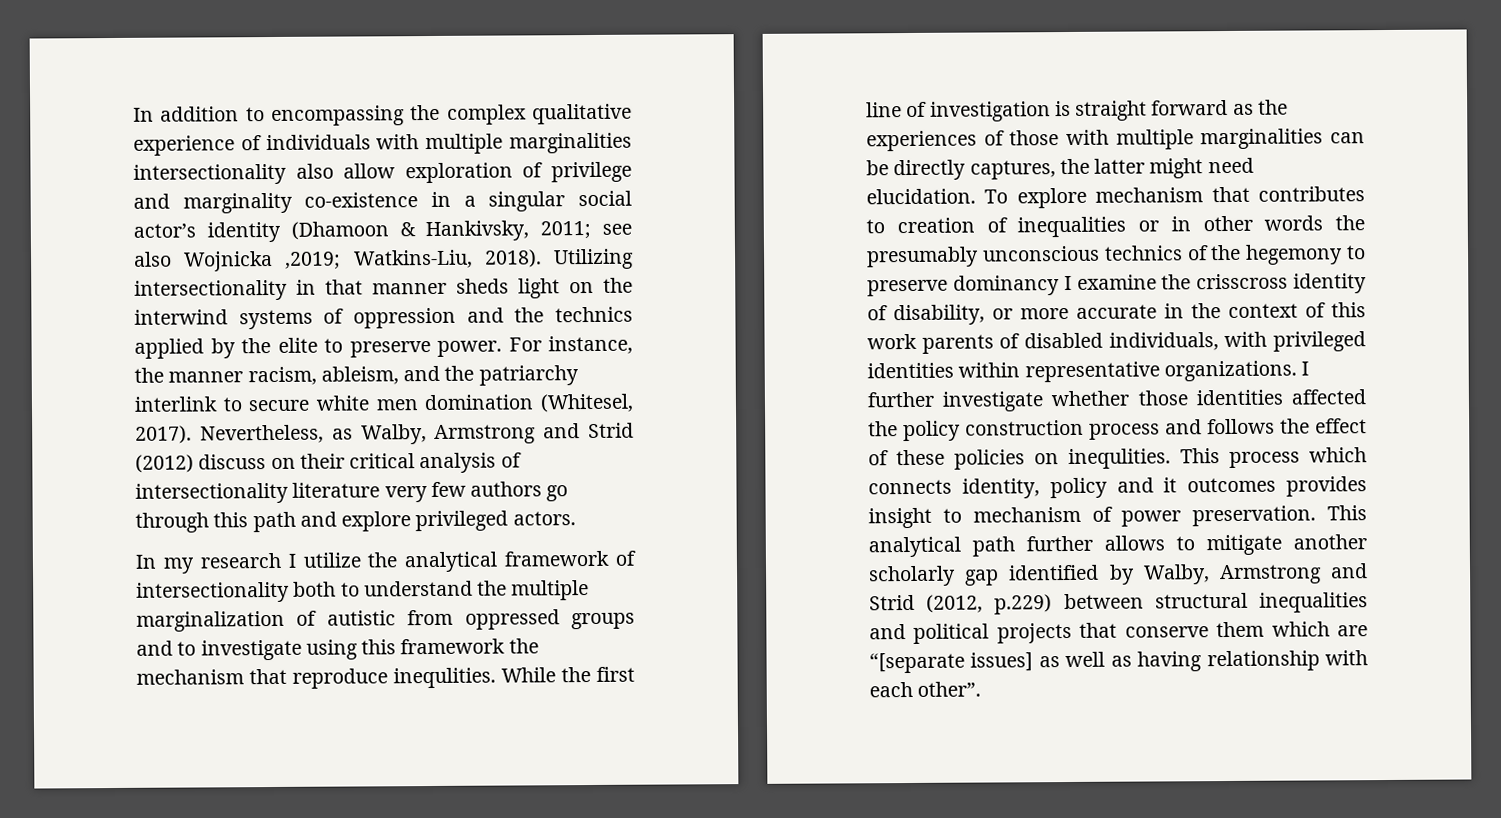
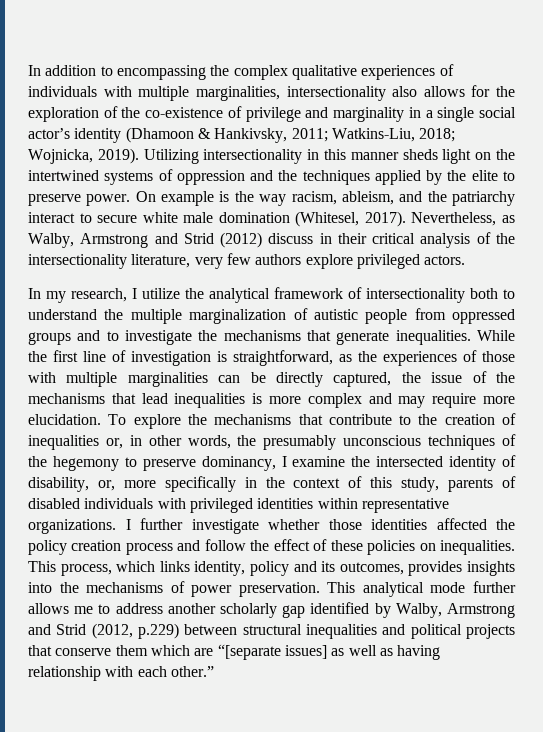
- In addition to encompassing the complex qualitative experience of individuals with multiple marginalities intersectionality also allow exploration of privilege and marginality co-existence in a singular social actor’s identity (Dhamoon & Hankivsky, 2011; see also Wojnicka ,2019; Watkins-Liu, 2018).
+ In addition to encompassing the complex qualitative experiences of individuals with multiple marginalities, intersectionality also allows for the exploration of the co-existence of privilege and marginality in a single social actor’s identity (Dhamoon & Hankivsky, 2011; Watkins-Liu, 2018; Wojnicka, 2019).
- Utilizing intersectionality in that manner sheds light on the interwind systems of oppression and the technics applied by the elite to preserve power.
+ Utilizing intersectionality in this manner sheds light on the intertwined systems of oppression and the techniques applied by the elite to preserve power.
- For instance, the manner racism, ableism, and the patriarchy interlink to secure white men domination (Whitesel, 2017).
+ On example is the way racism, ableism, and the patriarchy interact to secure white male domination (Whitesel, 2017).
- Nevertheless, as Walby, Armstrong and Strid (2012) discuss on their critical analysis of intersectionality literature very few authors go through this path and explore privileged actors.
+ Nevertheless, as Walby, Armstrong and Strid (2012) discuss in their critical analysis of the intersectionality literature, very few authors explore privileged actors.
- In my research I utilize the analytical framework of intersectionality both to understand the multiple marginalization of autistic from oppressed groups and to investigate using this framework the mechanism that reproduce inequlities.
+ In my research, I utilize the analytical framework of intersectionality both to understand the multiple marginalization of autistic people from oppressed groups and to investigate the mechanisms that generate inequalities.
- While the first line of investigation is straight forward as the experiences of those with multiple marginalities can be directly captures, the latter might need elucidation. To explore mechanism that contributes to creation of inequalities or in other words the presumably unconscious technics of the hegemony to preserve dominancy I examine the crisscross identity of disability, or more accurate in the context of this work parents of disabled individuals, with privileged identities within representative organizations.
+ While the first line of investigation is straightforward, as the experiences of those with multiple marginalities can be directly captured, the issue of the mechanisms that lead inequalities is more complex and may require more elucidation. To explore the mechanisms that contribute to the creation of inequalities or, in other words, the presumably unconscious techniques of the hegemony to preserve dominancy, I examine the intersected identity of disability, or, more specifically in the context of this study, parents of disabled individuals with privileged identities within representative organizations.
- I further investigate whether those identities affected the policy construction process and follows the effect of these policies on inequlities. This process which connects identity, policy and it outcomes provides insight to mechanism of power preservation.
+ I further investigate whether those identities affected the policy creation process and follow the effect of these policies on inequalities. This process, which links identity, policy and its outcomes, provides insights into the mechanisms of power preservation.
- This analytical path further allows to mitigate another scholarly gap identified by Walby, Armstrong and Strid (2012, p.229) between structural inequalities and political projects that conserve them which are “[separate issues] as well as having relationship with each other”.
+ This analytical mode further allows me to address another scholarly gap identified by Walby, Armstrong and Strid (2012, p.229) between structural inequalities and political projects that conserve them which are “[separate issues] as well as having relationship with each other.”

